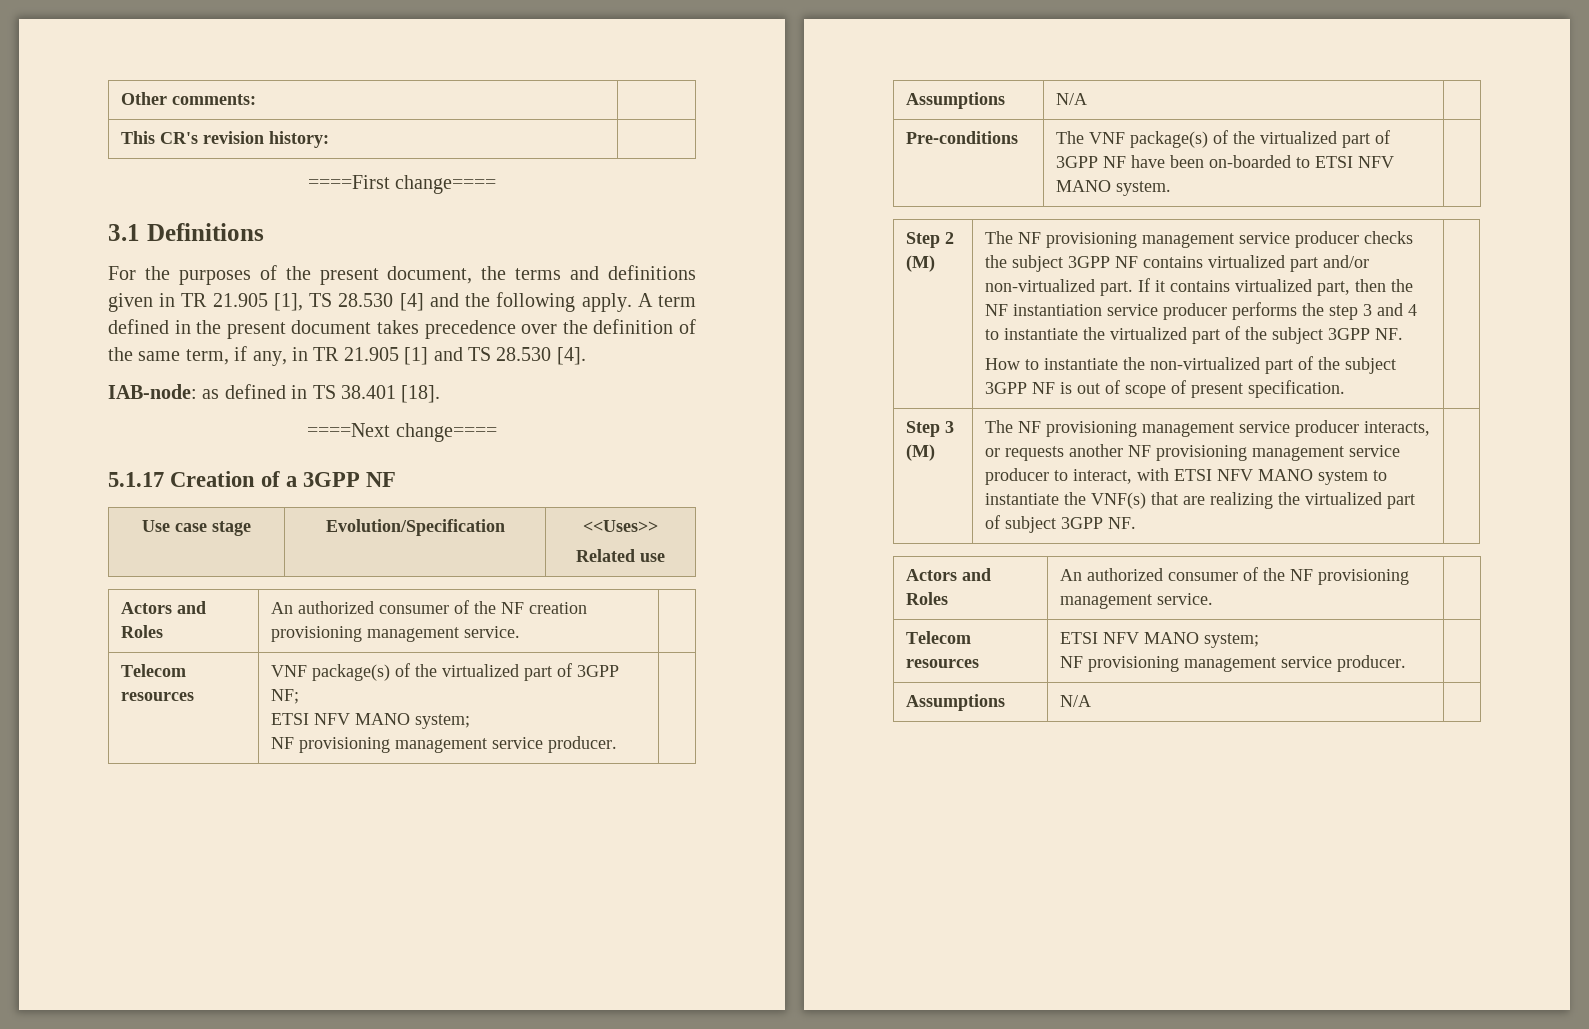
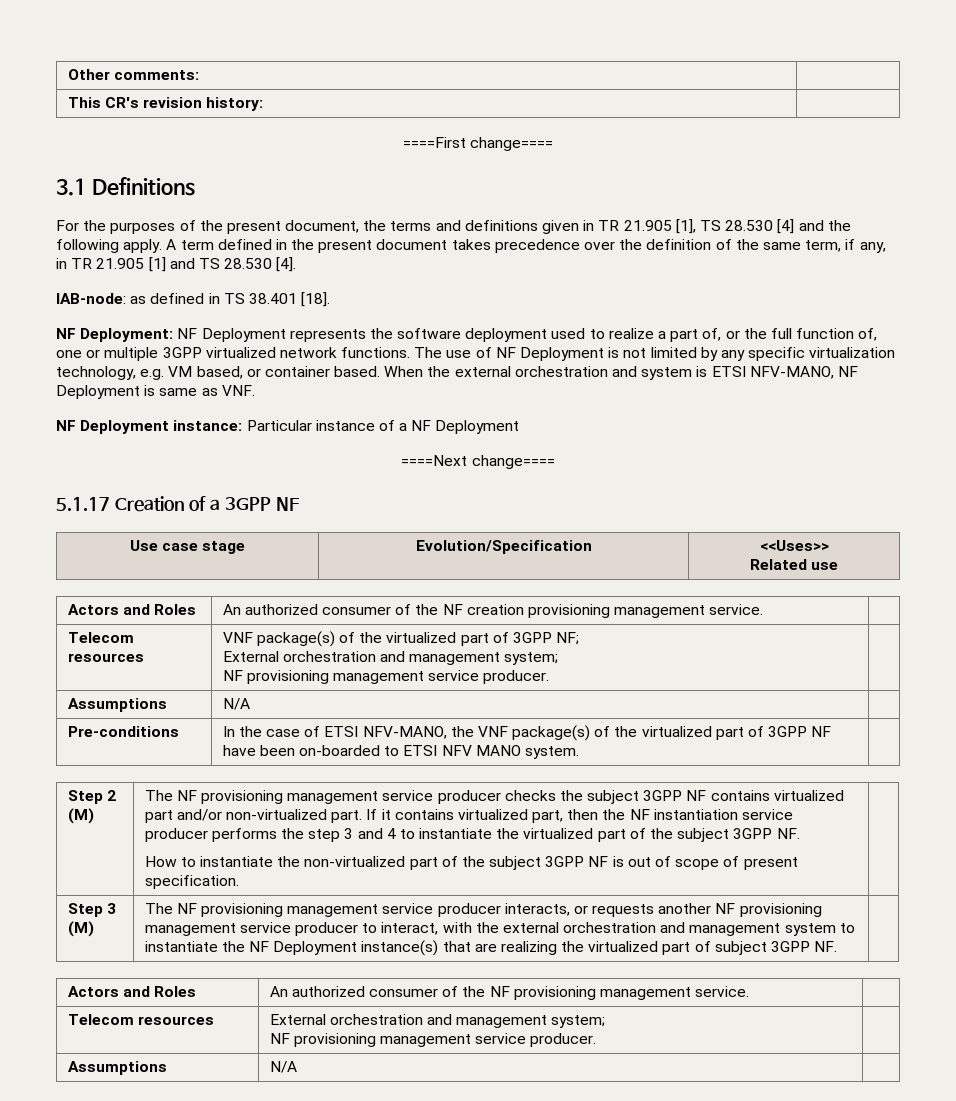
+ NF Deployment: NF Deployment represents the software deployment used to realize a part of, or the full function of, one or multiple 3GPP virtualized network functions. The use of NF Deployment is not limited by any specific virtualization technology, e.g. VM based, or container based. When the external orchestration and system is ETSI NFV-MANO, NF Deployment is same as VNF.
+ NF Deployment instance: Particular instance of a NF Deployment
  Telecom resources | VNF package(s) of the virtualized part of 3GPP NF;
- ETSI NFV MANO system;
+ External orchestration and management system;
- Pre-conditions | The VNF package(s) of the virtualized part of 3GPP NF have been on-boarded to ETSI NFV MANO system. |
+ Pre-conditions | In the case of ETSI NFV-MANO, the VNF package(s) of the virtualized part of 3GPP NF have been on-boarded to ETSI NFV MANO system. |
- The NF provisioning management service producer interacts, or requests another NF provisioning management service producer to interact, with ETSI NFV MANO system to instantiate the VNF(s) that are realizing the virtualized part of subject 3GPP NF.
+ The NF provisioning management service producer interacts, or requests another NF provisioning management service producer to interact, with the external orchestration and management system to instantiate the NF Deployment instance(s) that are realizing the virtualized part of subject 3GPP NF.
- Telecom resources | ETSI NFV MANO system;
+ Telecom resources | External orchestration and management system;

